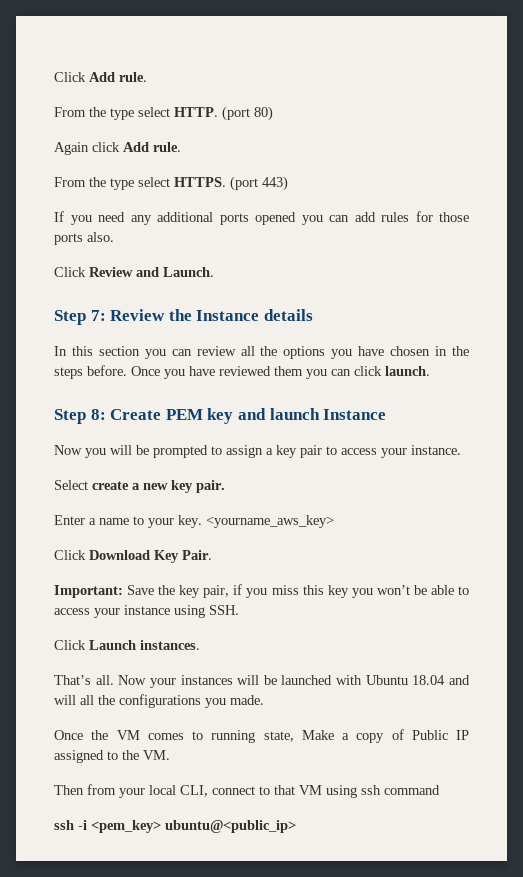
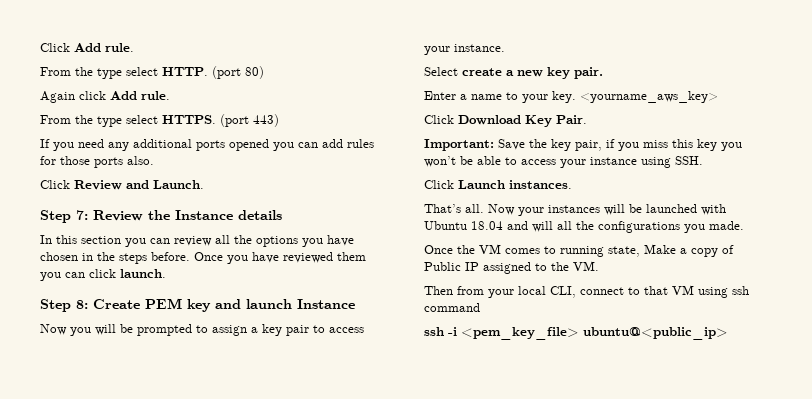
- ssh -i <pem_key> ubuntu@<public_ip>
+ ssh -i <pem_key_file> ubuntu@<public_ip>

